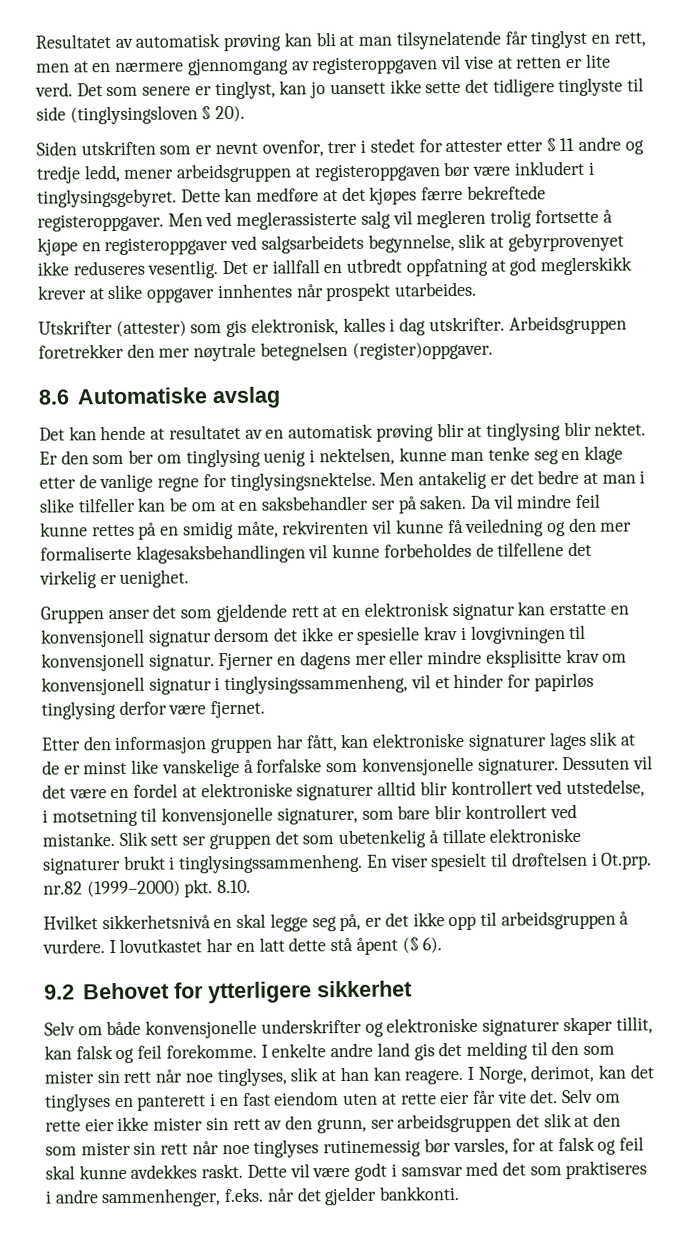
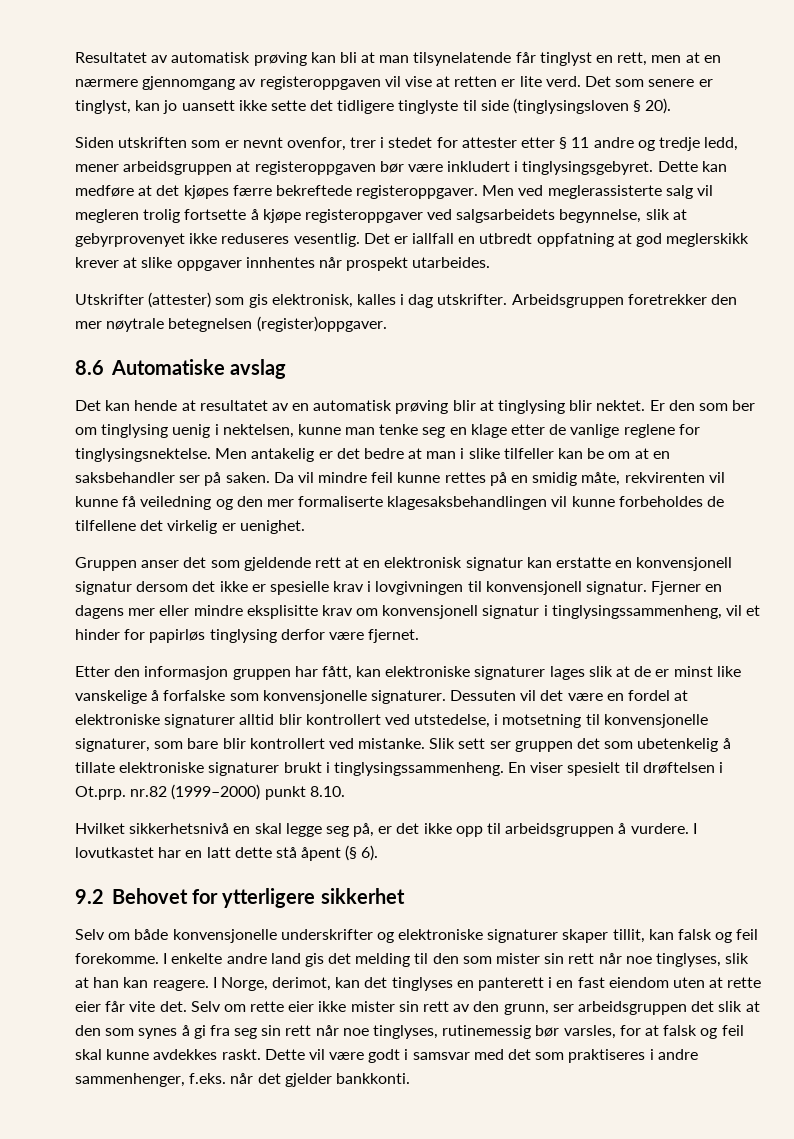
- Men ved meglerassisterte salg vil megleren trolig fortsette å kjøpe en registeroppgaver ved salgsarbeidets begynnelse, slik at gebyrprovenyet ikke reduseres vesentlig.
+ Men ved meglerassisterte salg vil megleren trolig fortsette å kjøpe registeroppgaver ved salgsarbeidets begynnelse, slik at gebyrprovenyet ikke reduseres vesentlig.
- Er den som ber om tinglysing uenig i nektelsen, kunne man tenke seg en klage etter de vanlige regne for tinglysingsnektelse.
+ Er den som ber om tinglysing uenig i nektelsen, kunne man tenke seg en klage etter de vanlige reglene for tinglysingsnektelse.
- En viser spesielt til drøftelsen i Ot.prp. nr.82 (1999–2000) pkt. 8.10.
+ En viser spesielt til drøftelsen i Ot.prp. nr.82 (1999–2000) punkt 8.10.
- Selv om rette eier ikke mister sin rett av den grunn, ser arbeidsgruppen det slik at den som mister sin rett når noe tinglyses rutinemessig bør varsles, for at falsk og feil skal kunne avdekkes raskt.
+ Selv om rette eier ikke mister sin rett av den grunn, ser arbeidsgruppen det slik at den som synes å gi fra seg sin rett når noe tinglyses, rutinemessig bør varsles, for at falsk og feil skal kunne avdekkes raskt.

